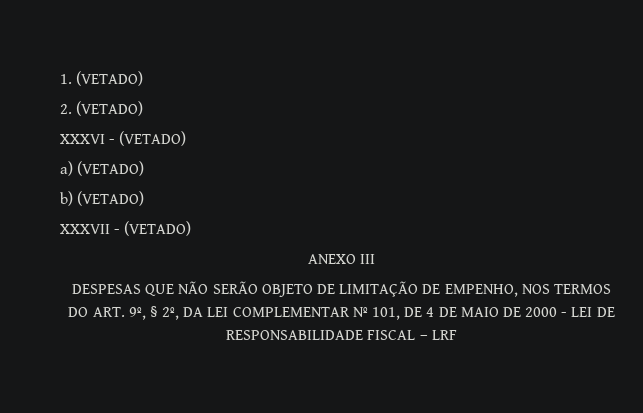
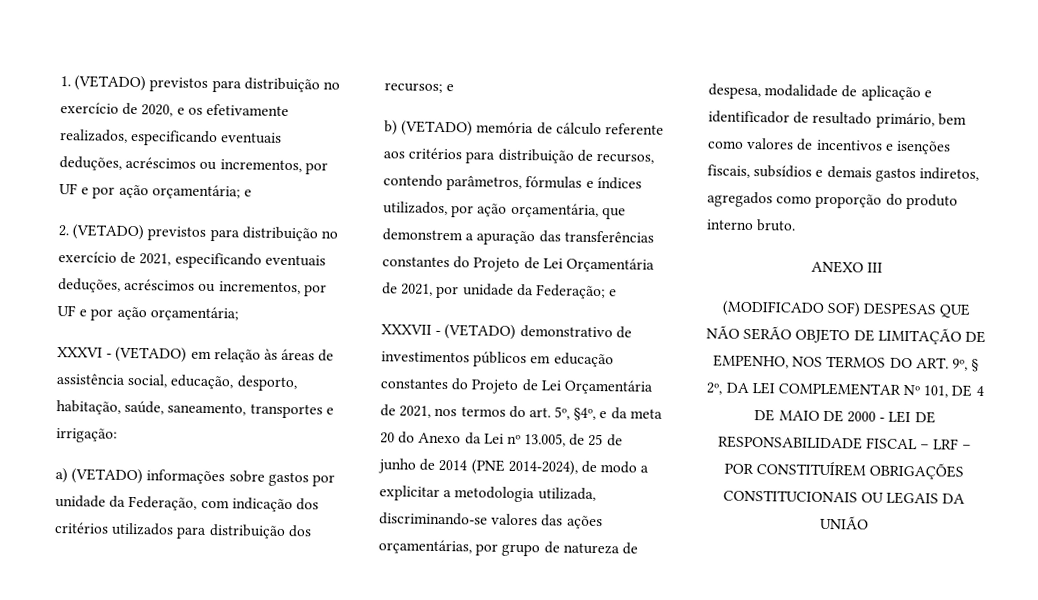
- 1. (VETADO)
- 2. (VETADO)
- XXXVI - (VETADO)
- a) (VETADO)
- b) (VETADO)
- XXXVII - (VETADO)
+ 1. (VETADO) previstos para distribuição no exercício de 2020, e os efetivamente realizados, especificando eventuais deduções, acréscimos ou incrementos, por UF e por ação orçamentária; e
+ 2. (VETADO) previstos para distribuição no exercício de 2021, especificando eventuais deduções, acréscimos ou incrementos, por UF e por ação orçamentária;
+ XXXVI - (VETADO) em relação às áreas de assistência social, educação, desporto, habitação, saúde, saneamento, transportes e irrigação:
+ a) (VETADO) informações sobre gastos por unidade da Federação, com indicação dos critérios utilizados para distribuição dos recursos; e
+ b) (VETADO) memória de cálculo referente aos critérios para distribuição de recursos, contendo parâmetros, fórmulas e índices utilizados, por ação orçamentária, que demonstrem a apuração das transferências constantes do Projeto de Lei Orçamentária de 2021, por unidade da Federação; e
+ XXXVII - (VETADO) demonstrativo de investimentos públicos em educação constantes do Projeto de Lei Orçamentária de 2021, nos termos do art. 5º, §4º, e da meta 20 do Anexo da Lei nº 13.005, de 25 de junho de 2014 (PNE 2014-2024), de modo a explicitar a metodologia utilizada, discriminando-se valores das ações orçamentárias, por grupo de natureza de despesa, modalidade de aplicação e identificador de resultado primário, bem como valores de incentivos e isenções fiscais, subsídios e demais gastos indiretos, agregados como proporção do produto interno bruto.
- DESPESAS QUE NÃO SERÃO OBJETO DE LIMITAÇÃO DE EMPENHO, NOS TERMOS DO ART. 9º, § 2º, DA LEI COMPLEMENTAR Nº 101, DE 4 DE MAIO DE 2000 - LEI DE RESPONSABILIDADE FISCAL – LRF
+ (MODIFICADO SOF) DESPESAS QUE NÃO SERÃO OBJETO DE LIMITAÇÃO DE EMPENHO, NOS TERMOS DO ART. 9º, § 2º, DA LEI COMPLEMENTAR Nº 101, DE 4 DE MAIO DE 2000 - LEI DE RESPONSABILIDADE FISCAL – LRF – POR CONSTITUÍREM OBRIGAÇÕES CONSTITUCIONAIS OU LEGAIS DA UNIÃO

